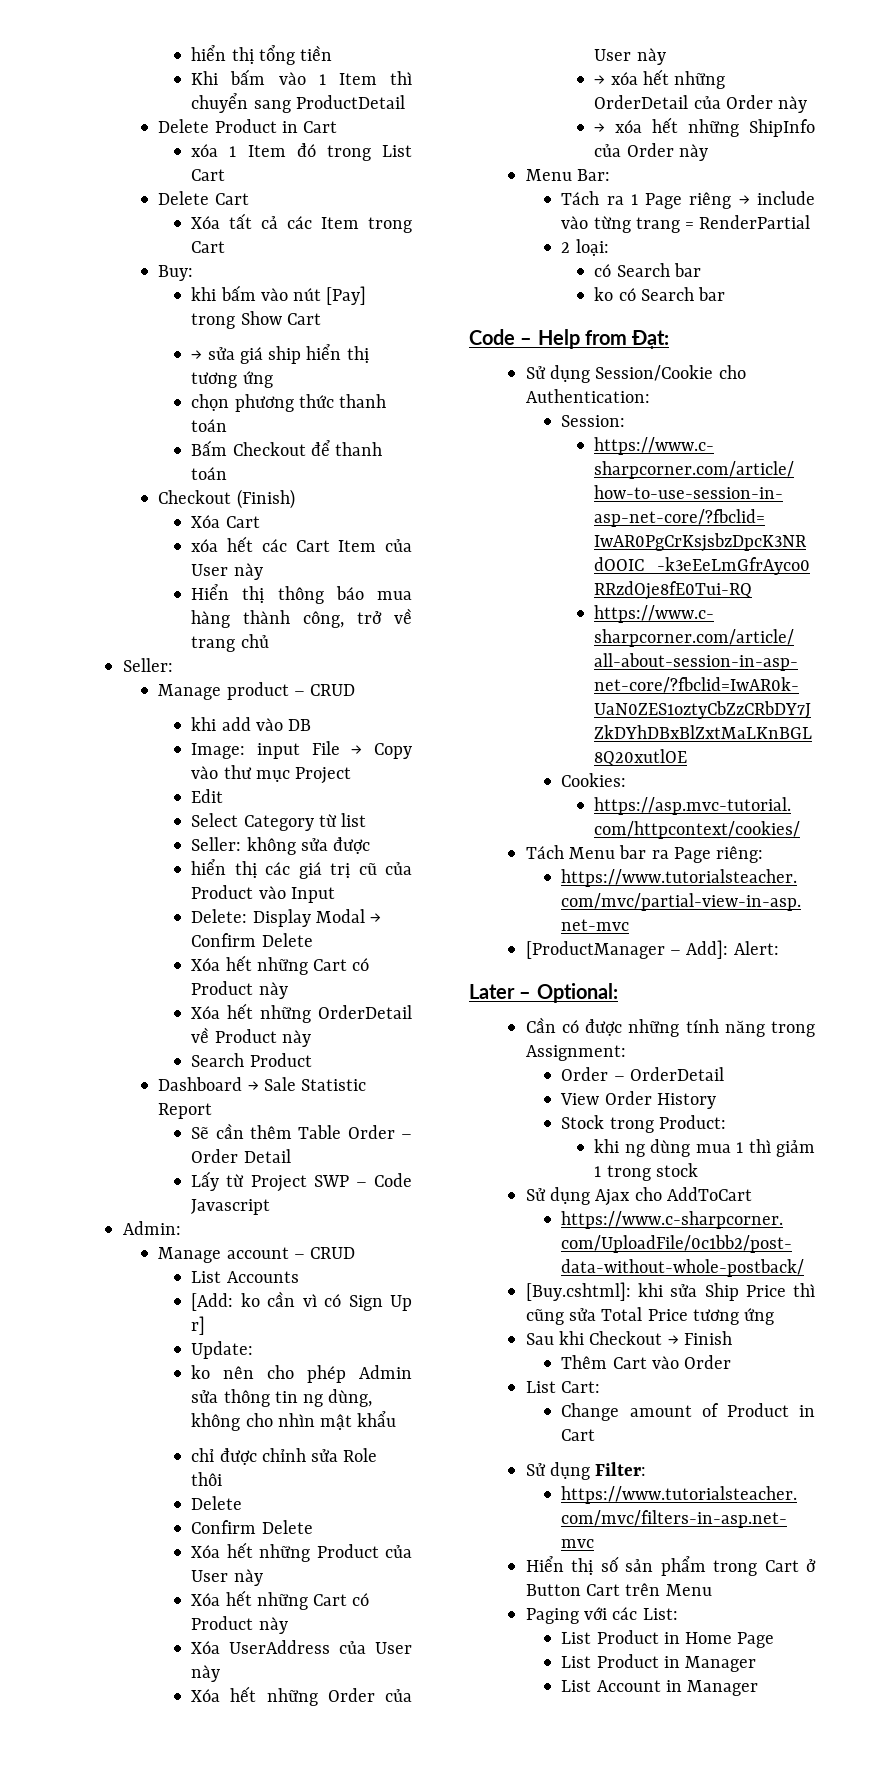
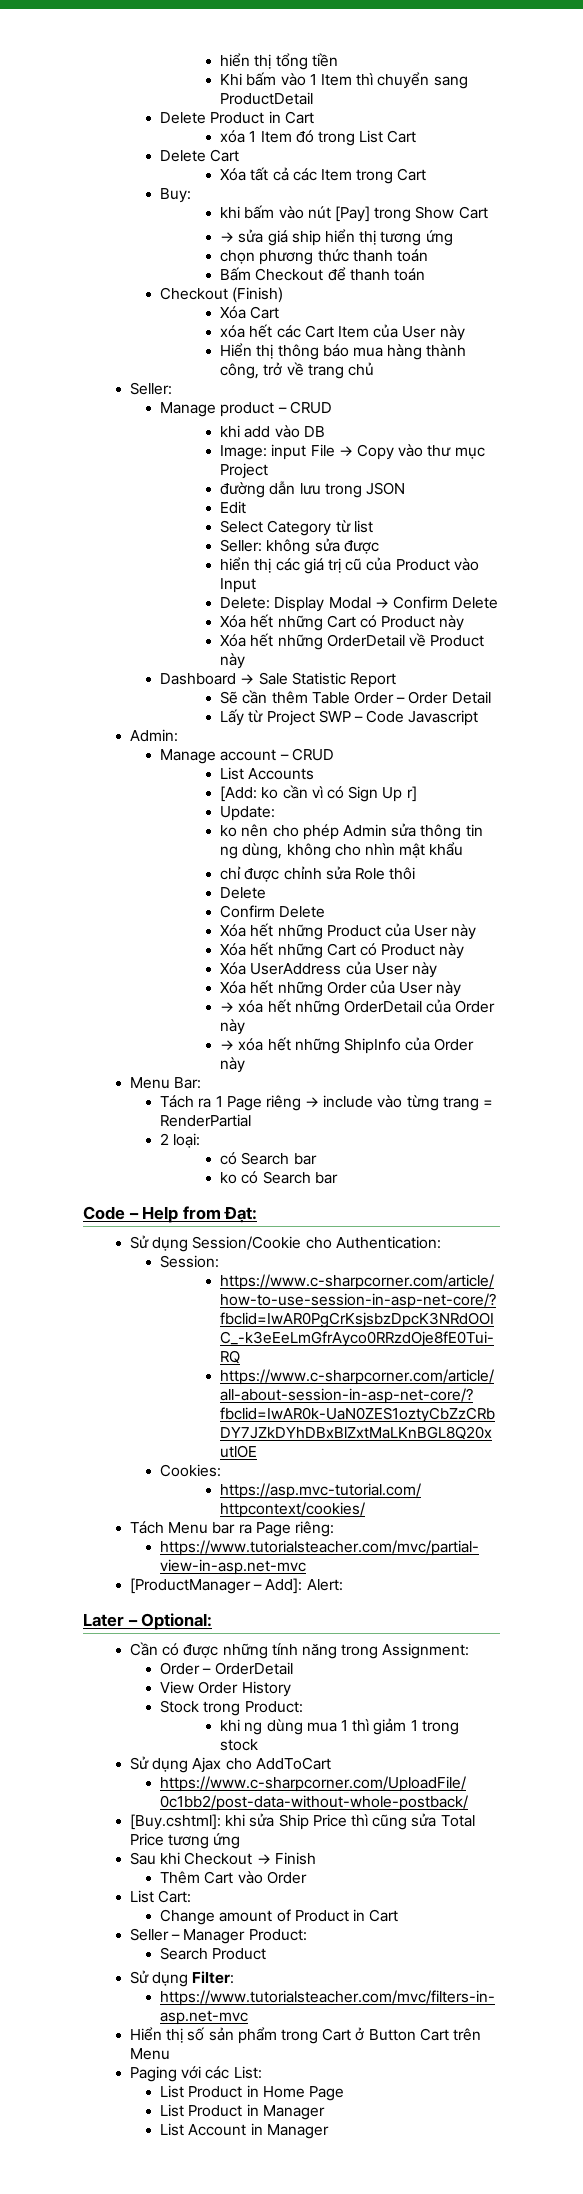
+ đường dẫn lưu trong JSON
- Search Product
+ Seller – Manager Product:
+ Search Product

